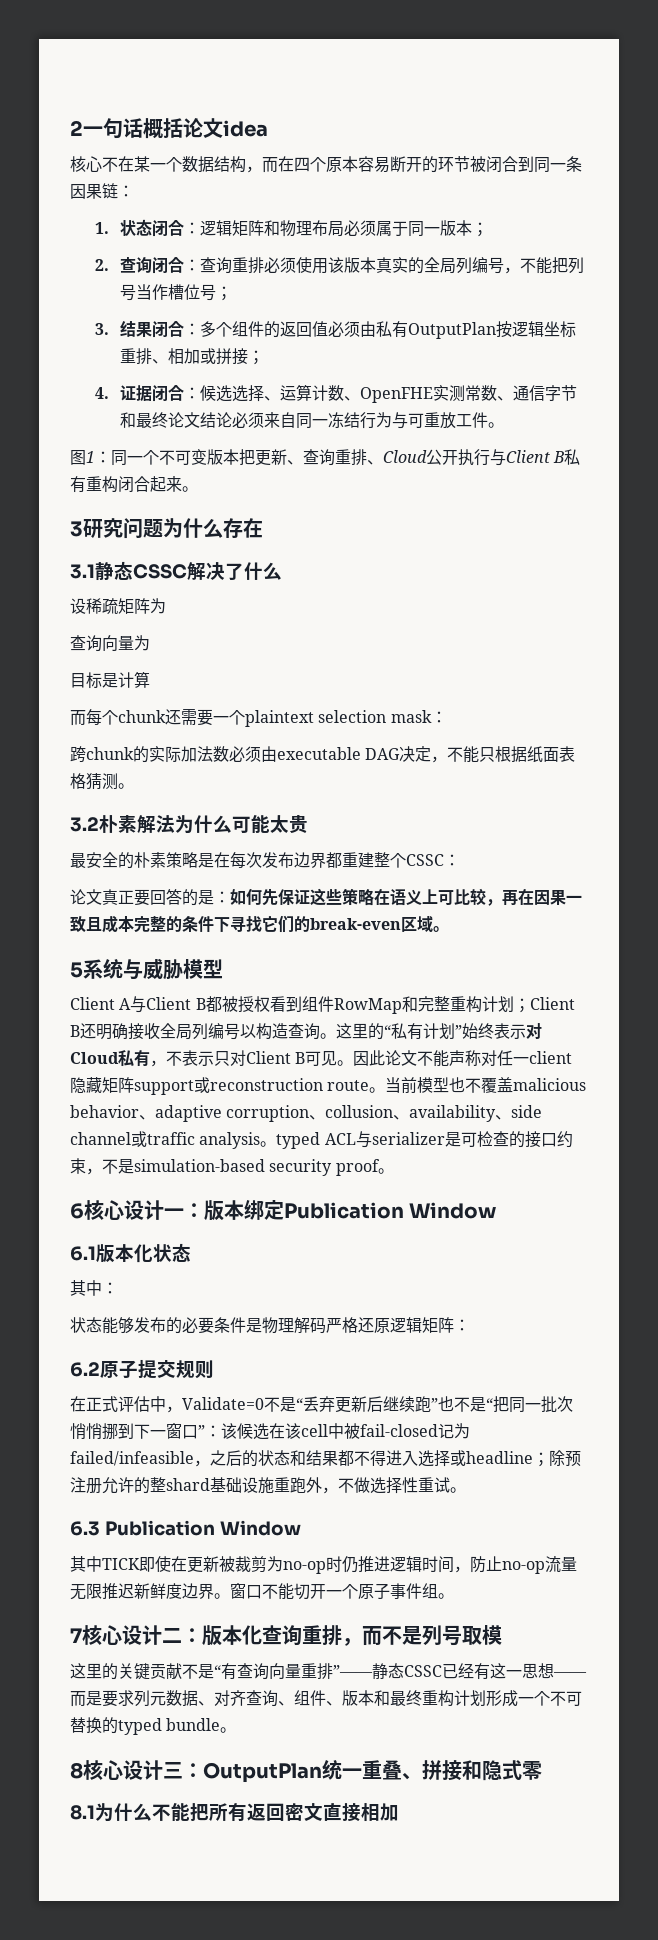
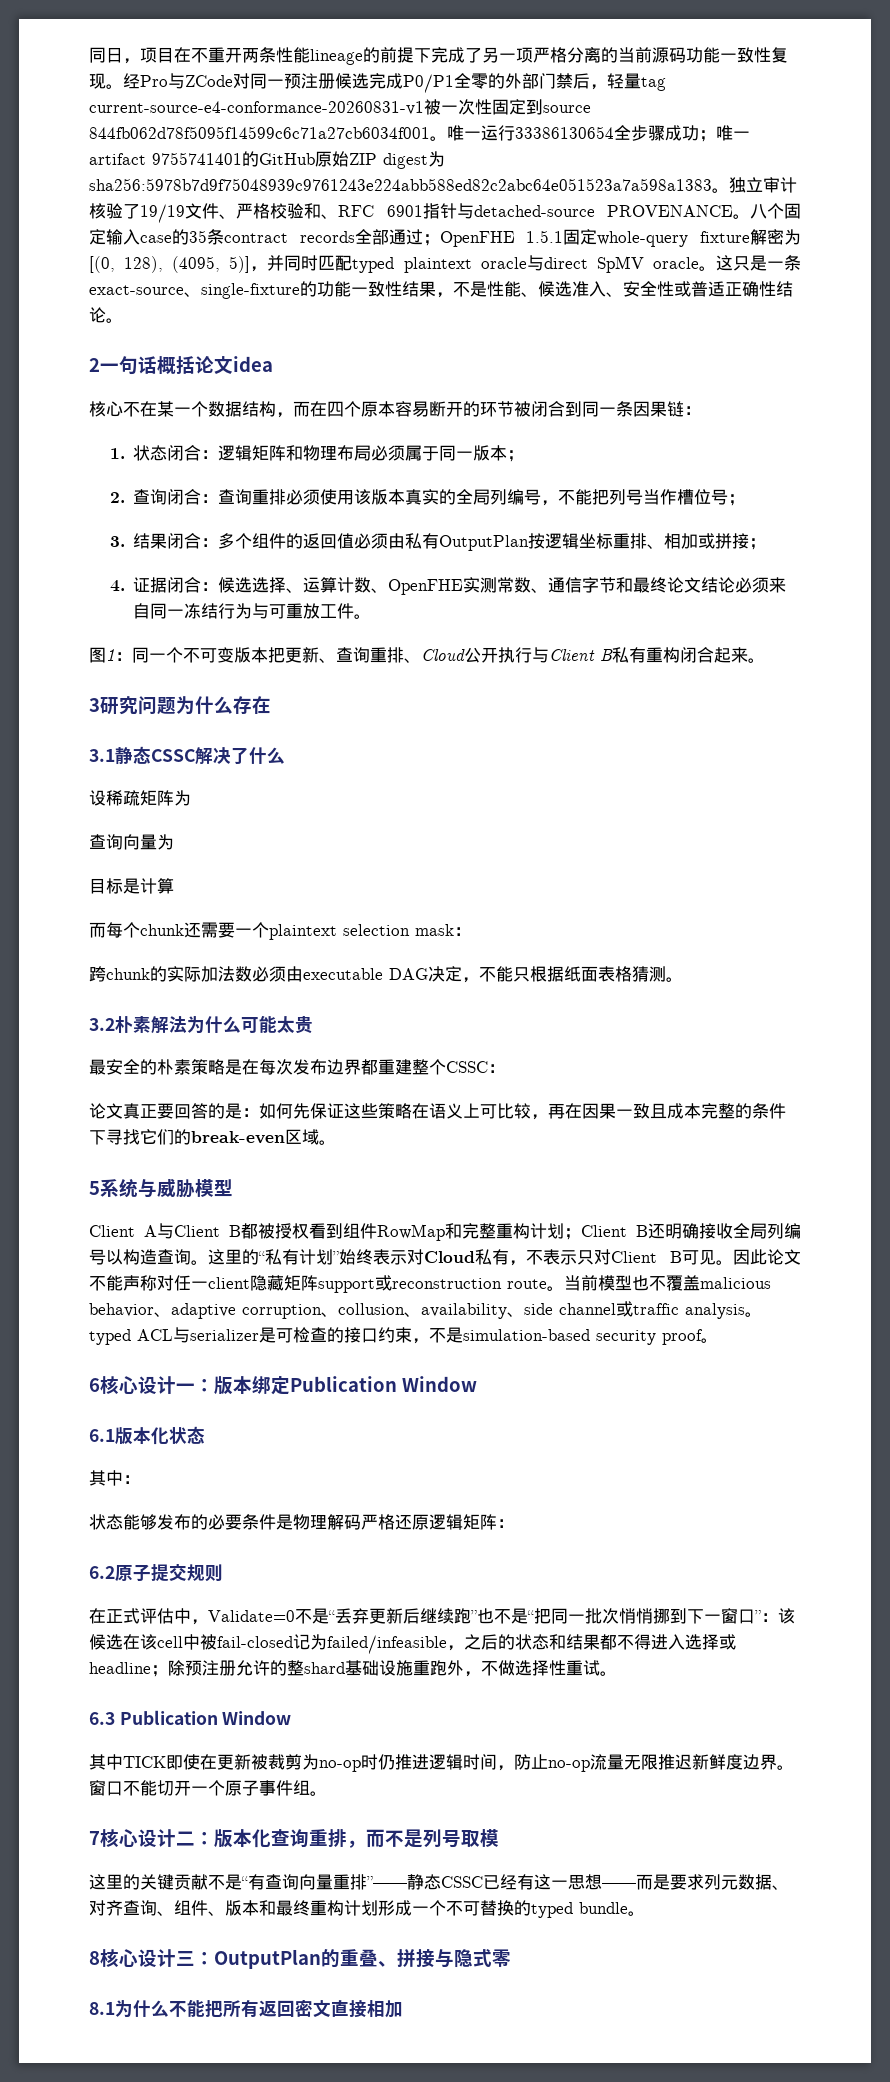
+ 同日，项目在不重开两条性能lineage的前提下完成了另一项严格分离的当前源码功能一致性复现。经Pro与ZCode对同一预注册候选完成P0/P1全零的外部门禁后，轻量tag current-source-e4-conformance-20260831-v1被一次性固定到source 844fb062d78f5095f14599c6c71a27cb6034f001。唯一运行33386130654全步骤成功；唯一artifact 9755741401的GitHub原始ZIP digest为sha256:5978b7d9f75048939c9761243e224abb588ed82c2abc64e051523a7a598a1383。独立审计核验了19/19文件、严格校验和、RFC 6901指针与detached-source PROVENANCE。八个固定输入case的35条contract records全部通过；OpenFHE 1.5.1固定whole-query fixture解密为[(0, 128), (4095, 5)]，并同时匹配typed plaintext oracle与direct SpMV oracle。这只是一条exact-source、single-fixture的功能一致性结果，不是性能、候选准入、安全性或普适正确性结论。
- 8核心设计三：OutputPlan统一重叠、拼接和隐式零
+ 8核心设计三：OutputPlan的重叠、拼接与隐式零

